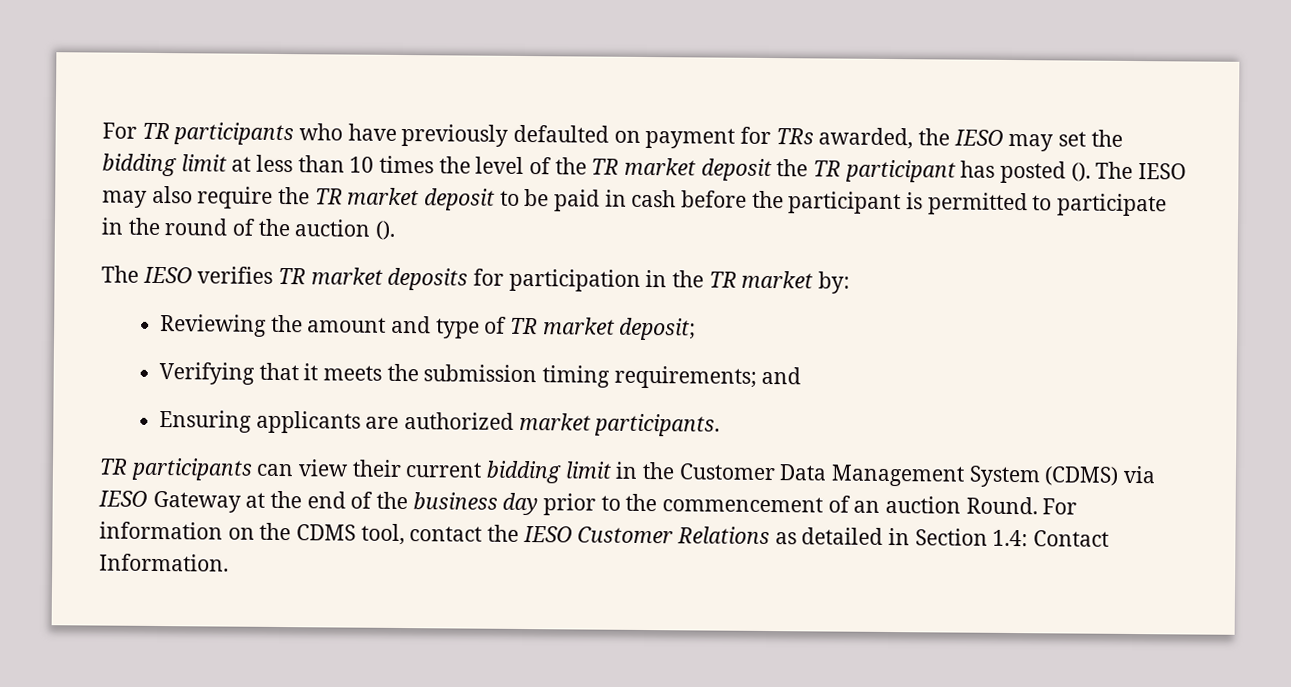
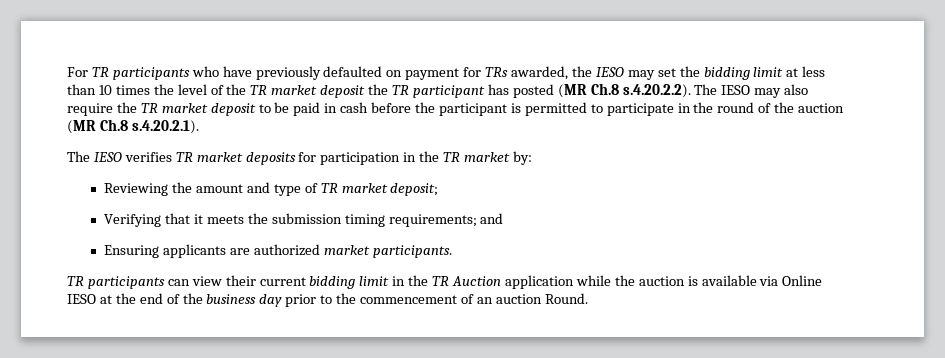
- For TR participants who have previously defaulted on payment for TRs awarded, the IESO may set the bidding limit at less than 10 times the level of the TR market deposit the TR participant has posted (). The IESO may also require the TR market deposit to be paid in cash before the participant is permitted to participate in the round of the auction ().
+ For TR participants who have previously defaulted on payment for TRs awarded, the IESO may set the bidding limit at less than 10 times the level of the TR market deposit the TR participant has posted (MR Ch.8 s.4.20.2.2). The IESO may also require the TR market deposit to be paid in cash before the participant is permitted to participate in the round of the auction (MR Ch.8 s.4.20.2.1).
- TR participants can view their current bidding limit in the Customer Data Management System (CDMS) via IESO Gateway at the end of the business day prior to the commencement of an auction Round. For information on the CDMS tool, contact the IESO Customer Relations as detailed in Section 1.4: Contact Information.
+ TR participants can view their current bidding limit in the TR Auction application while the auction is available via Online IESO at the end of the business day prior to the commencement of an auction Round.

